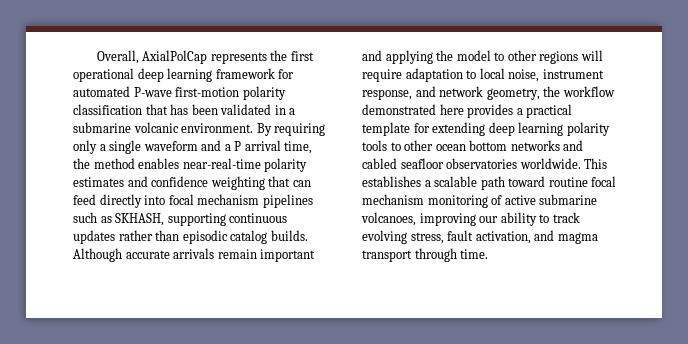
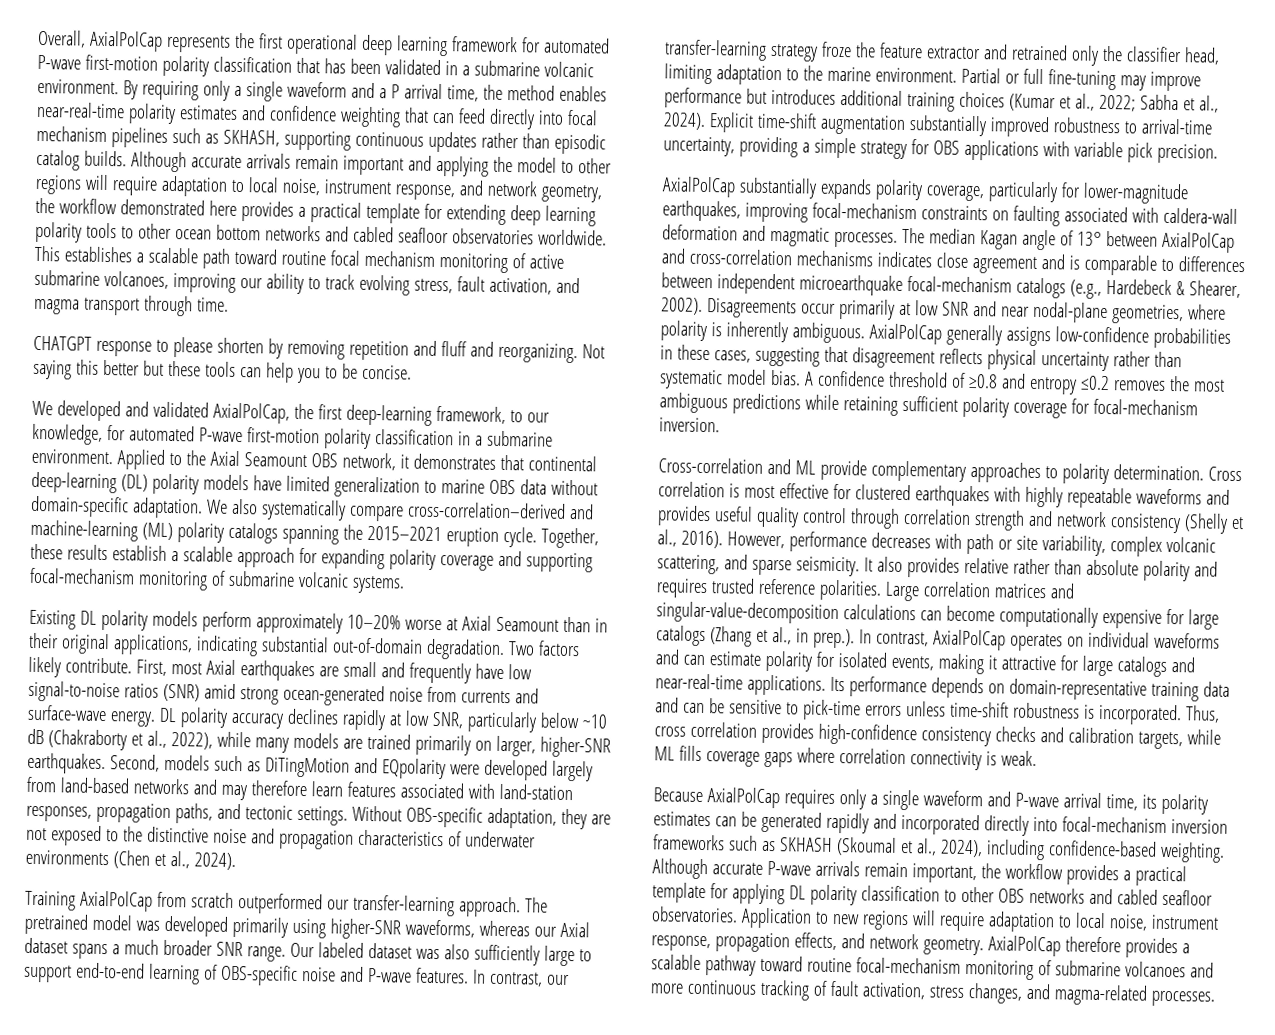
+ CHATGPT response to please shorten by removing repetition and fluff and reorganizing. Not saying this better but these tools can help you to be concise.
+ We developed and validated AxialPolCap, the first deep-learning framework, to our knowledge, for automated P-wave first-motion polarity classification in a submarine environment. Applied to the Axial Seamount OBS network, it demonstrates that continental deep-learning (DL) polarity models have limited generalization to marine OBS data without domain-specific adaptation. We also systematically compare cross-correlation–derived and machine-learning (ML) polarity catalogs spanning the 2015–2021 eruption cycle. Together, these results establish a scalable approach for expanding polarity coverage and supporting focal-mechanism monitoring of submarine volcanic systems.
+ Existing DL polarity models perform approximately 10–20% worse at Axial Seamount than in their original applications, indicating substantial out-of-domain degradation. Two factors likely contribute. First, most Axial earthquakes are small and frequently have low signal-to-noise ratios (SNR) amid strong ocean-generated noise from currents and surface-wave energy. DL polarity accuracy declines rapidly at low SNR, particularly below ~10 dB (Chakraborty et al., 2022), while many models are trained primarily on larger, higher-SNR earthquakes. Second, models such as DiTingMotion and EQpolarity were developed largely from land-based networks and may therefore learn features associated with land-station responses, propagation paths, and tectonic settings. Without OBS-specific adaptation, they are not exposed to the distinctive noise and propagation characteristics of underwater environments (Chen et al., 2024).
+ Training AxialPolCap from scratch outperformed our transfer-learning approach. The pretrained model was developed primarily using higher-SNR waveforms, whereas our Axial dataset spans a much broader SNR range. Our labeled dataset was also sufficiently large to support end-to-end learning of OBS-specific noise and P-wave features. In contrast, our transfer-learning strategy froze the feature extractor and retrained only the classifier head, limiting adaptation to the marine environment. Partial or full fine-tuning may improve performance but introduces additional training choices (Kumar et al., 2022; Sabha et al., 2024). Explicit time-shift augmentation substantially improved robustness to arrival-time uncertainty, providing a simple strategy for OBS applications with variable pick precision.
+ AxialPolCap substantially expands polarity coverage, particularly for lower-magnitude earthquakes, improving focal-mechanism constraints on faulting associated with caldera-wall deformation and magmatic processes. The median Kagan angle of 13° between AxialPolCap and cross-correlation mechanisms indicates close agreement and is comparable to differences between independent microearthquake focal-mechanism catalogs (e.g., Hardebeck & Shearer, 2002). Disagreements occur primarily at low SNR and near nodal-plane geometries, where polarity is inherently ambiguous. AxialPolCap generally assigns low-confidence probabilities in these cases, suggesting that disagreement reflects physical uncertainty rather than systematic model bias. A confidence threshold of ≥0.8 and entropy ≤0.2 removes the most ambiguous predictions while retaining sufficient polarity coverage for focal-mechanism inversion.
+ Cross-correlation and ML provide complementary approaches to polarity determination. Cross correlation is most effective for clustered earthquakes with highly repeatable waveforms and provides useful quality control through correlation strength and network consistency (Shelly et al., 2016). However, performance decreases with path or site variability, complex volcanic scattering, and sparse seismicity. It also provides relative rather than absolute polarity and requires trusted reference polarities. Large correlation matrices and singular-value-decomposition calculations can become computationally expensive for large catalogs (Zhang et al., in prep.). In contrast, AxialPolCap operates on individual waveforms and can estimate polarity for isolated events, making it attractive for large catalogs and near-real-time applications. Its performance depends on domain-representative training data and can be sensitive to pick-time errors unless time-shift robustness is incorporated. Thus, cross correlation provides high-confidence consistency checks and calibration targets, while ML fills coverage gaps where correlation connectivity is weak.
+ Because AxialPolCap requires only a single waveform and P-wave arrival time, its polarity estimates can be generated rapidly and incorporated directly into focal-mechanism inversion frameworks such as SKHASH (Skoumal et al., 2024), including confidence-based weighting. Although accurate P-wave arrivals remain important, the workflow provides a practical template for applying DL polarity classification to other OBS networks and cabled seafloor observatories. Application to new regions will require adaptation to local noise, instrument response, propagation effects, and network geometry. AxialPolCap therefore provides a scalable pathway toward routine focal-mechanism monitoring of submarine volcanoes and more continuous tracking of fault activation, stress changes, and magma-related processes.

